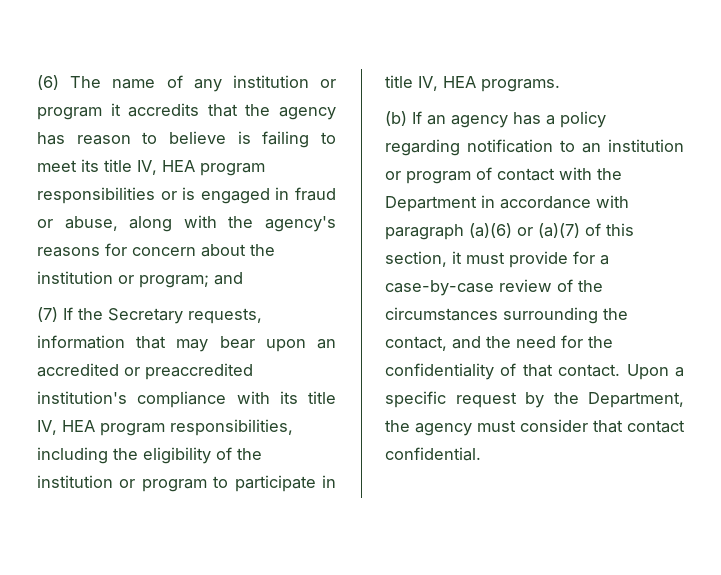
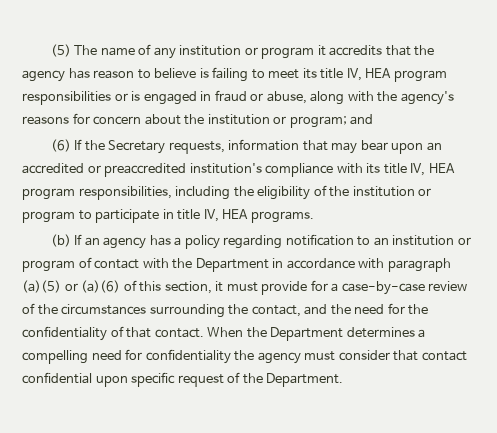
- (6) The name of any institution or program it accredits that the agency has reason to believe is failing to meet its title IV, HEA program responsibilities or is engaged in fraud or abuse, along with the agency's reasons for concern about the institution or program; and
+ (5) The name of any institution or program it accredits that the agency has reason to believe is failing to meet its title IV, HEA program responsibilities or is engaged in fraud or abuse, along with the agency's reasons for concern about the institution or program; and
- (7) If the Secretary requests, information that may bear upon an accredited or preaccredited institution's compliance with its title IV, HEA program responsibilities, including the eligibility of the institution or program to participate in title IV, HEA programs.
+ (6) If the Secretary requests, information that may bear upon an accredited or preaccredited institution's compliance with its title IV, HEA program responsibilities, including the eligibility of the institution or program to participate in title IV, HEA programs.
- (b) If an agency has a policy regarding notification to an institution or program of contact with the Department in accordance with paragraph (a)(6) or (a)(7) of this section, it must provide for a case-by-case review of the circumstances surrounding the contact, and the need for the confidentiality of that contact.
+ (b) If an agency has a policy regarding notification to an institution or program of contact with the Department in accordance with paragraph (a)(5) or (a)(6) of this section, it must provide for a case-by-case review of the circumstances surrounding the contact, and the need for the confidentiality of that contact.
- Upon a specific request by the Department, the agency must consider that contact confidential.
+ When the Department determines a compelling need for confidentiality the agency must consider that contact confidential upon specific request of the Department.

